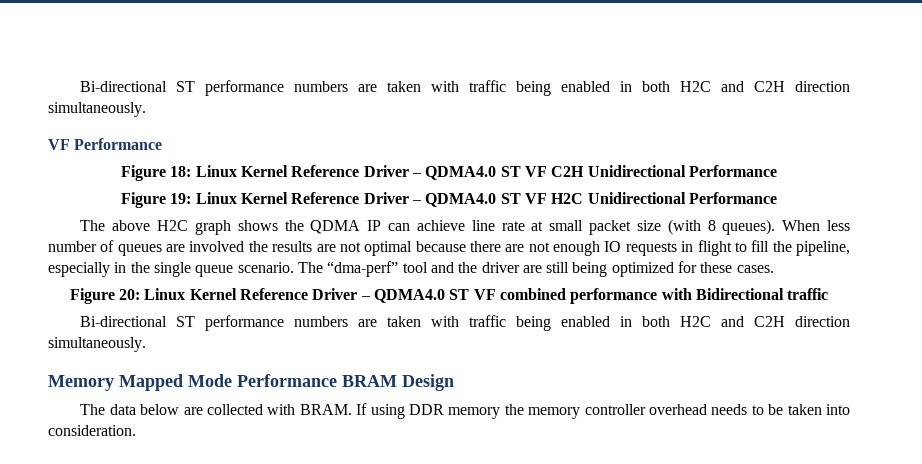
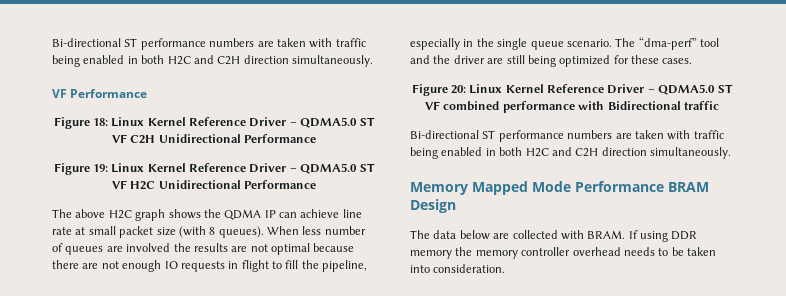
- Figure 18: Linux Kernel Reference Driver – QDMA4.0 ST VF C2H Unidirectional Performance
+ Figure 18: Linux Kernel Reference Driver – QDMA5.0 ST VF C2H Unidirectional Performance
- Figure 19: Linux Kernel Reference Driver – QDMA4.0 ST VF H2C Unidirectional Performance
+ Figure 19: Linux Kernel Reference Driver – QDMA5.0 ST VF H2C Unidirectional Performance
- Figure 20: Linux Kernel Reference Driver – QDMA4.0 ST VF combined performance with Bidirectional traffic
+ Figure 20: Linux Kernel Reference Driver – QDMA5.0 ST VF combined performance with Bidirectional traffic

